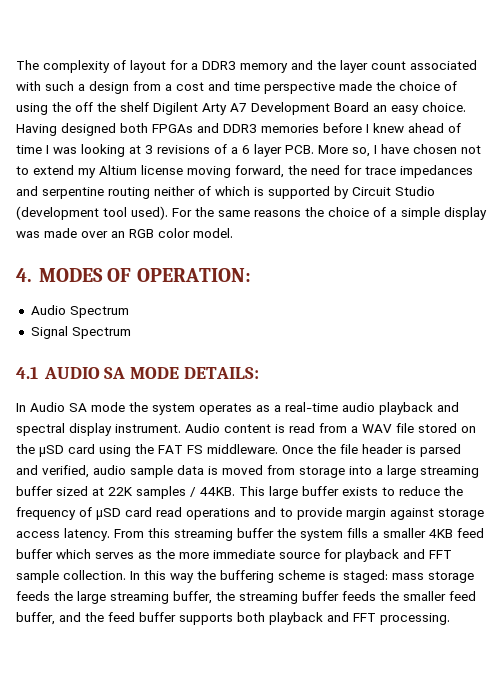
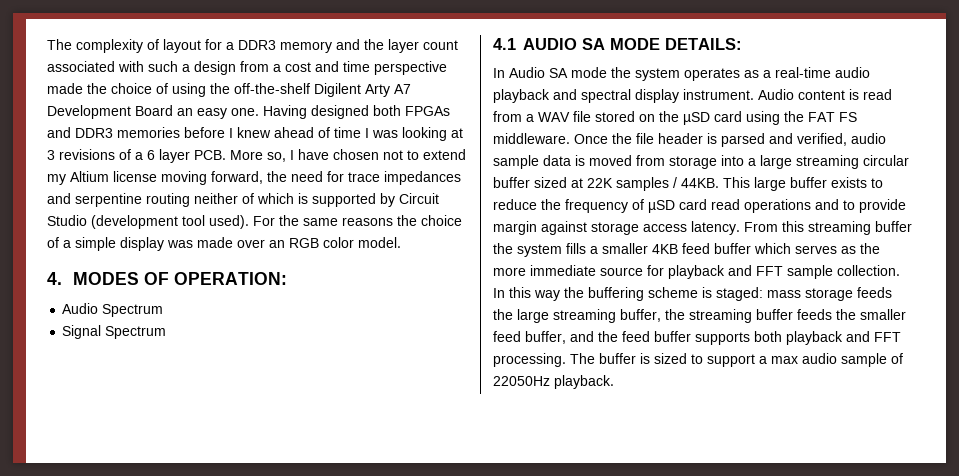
- The complexity of layout for a DDR3 memory and the layer count associated with such a design from a cost and time perspective made the choice of using the off the shelf Digilent Arty A7 Development Board an easy choice.
+ The complexity of layout for a DDR3 memory and the layer count associated with such a design from a cost and time perspective made the choice of using the off-the-shelf Digilent Arty A7 Development Board an easy one.
- Once the file header is parsed and verified, audio sample data is moved from storage into a large streaming buffer sized at 22K samples / 44KB.
+ Once the file header is parsed and verified, audio sample data is moved from storage into a large streaming circular buffer sized at 22K samples / 44KB.
+ The buffer is sized to support a max audio sample of 22050Hz playback.

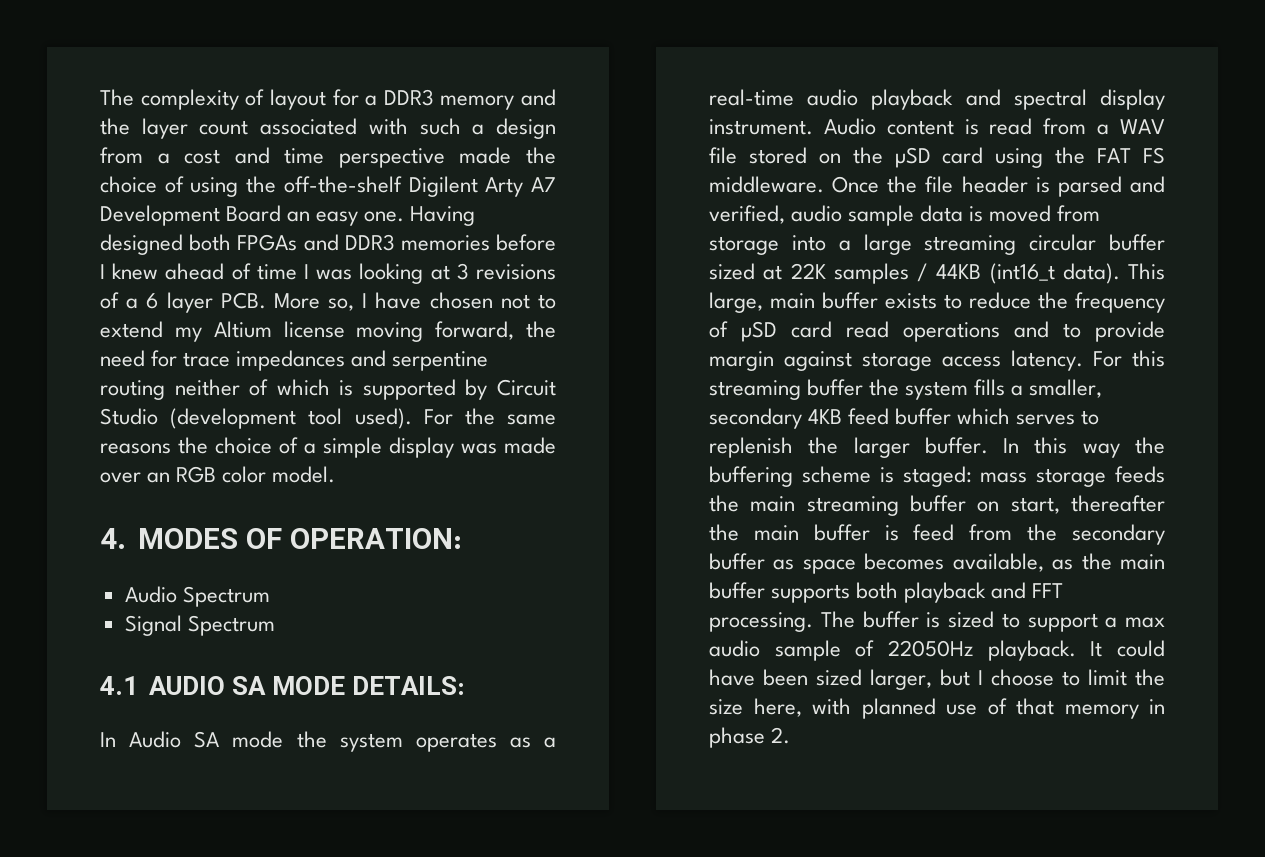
- Once the file header is parsed and verified, audio sample data is moved from storage into a large streaming circular buffer sized at 22K samples / 44KB. This large buffer exists to reduce the frequency of µSD card read operations and to provide margin against storage access latency.
+ Once the file header is parsed and verified, audio sample data is moved from storage into a large streaming circular buffer sized at 22K samples / 44KB (int16_t data). This large, main buffer exists to reduce the frequency of µSD card read operations and to provide margin against storage access latency.
- From this streaming buffer the system fills a smaller 4KB feed buffer which serves as the more immediate source for playback and FFT sample collection.
+ For this streaming buffer the system fills a smaller, secondary 4KB feed buffer which serves to replenish the larger buffer.
- In this way the buffering scheme is staged: mass storage feeds the large streaming buffer, the streaming buffer feeds the smaller feed buffer, and the feed buffer supports both playback and FFT processing.
+ In this way the buffering scheme is staged: mass storage feeds the main streaming buffer on start, thereafter the main buffer is feed from the secondary buffer as space becomes available, as the main buffer supports both playback and FFT processing.
+ It could have been sized larger, but I choose to limit the size here, with planned use of that memory in phase 2.

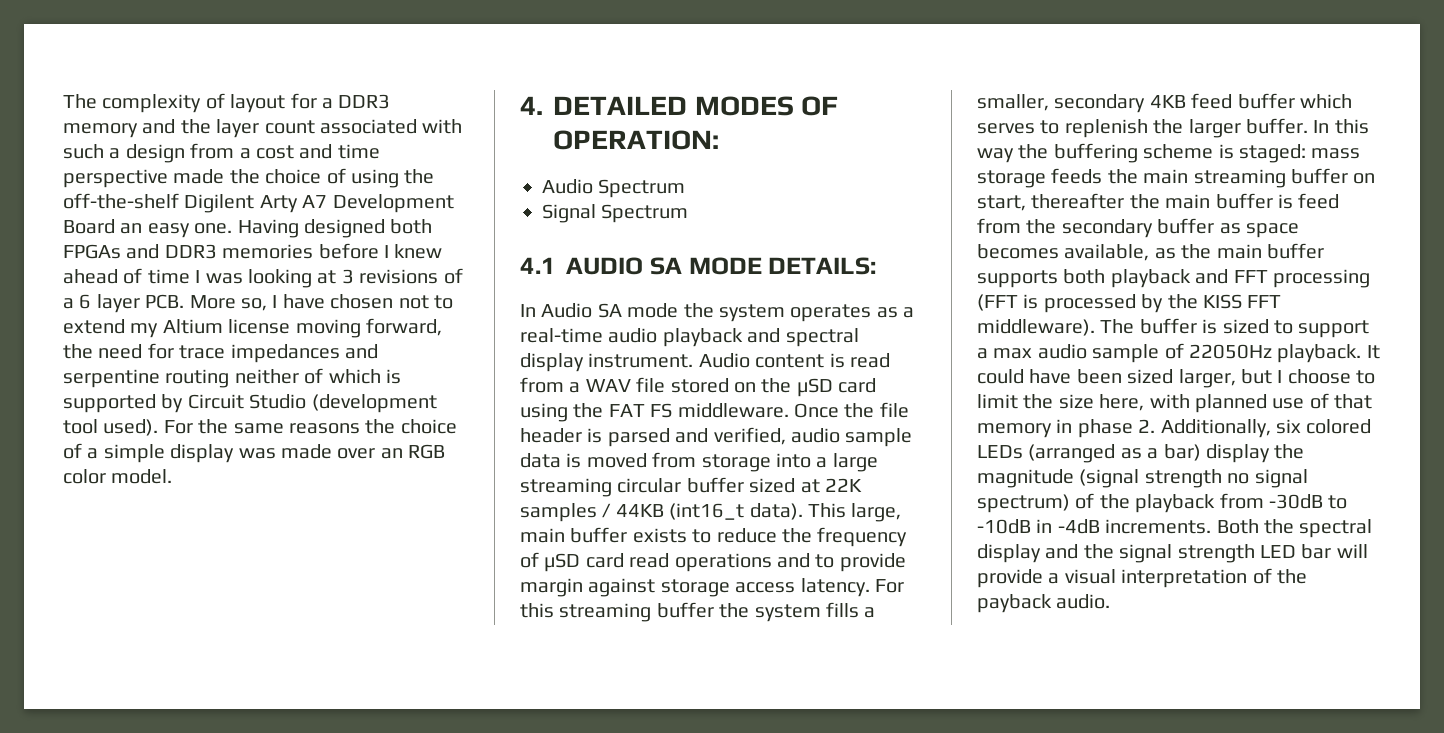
- 4. MODES OF OPERATION:
+ 4. DETAILED MODES OF OPERATION:
- In this way the buffering scheme is staged: mass storage feeds the main streaming buffer on start, thereafter the main buffer is feed from the secondary buffer as space becomes available, as the main buffer supports both playback and FFT processing.
+ In this way the buffering scheme is staged: mass storage feeds the main streaming buffer on start, thereafter the main buffer is feed from the secondary buffer as space becomes available, as the main buffer supports both playback and FFT processing (FFT is processed by the KISS FFT middleware).
- It could have been sized larger, but I choose to limit the size here, with planned use of that memory in phase 2.
+ It could have been sized larger, but I choose to limit the size here, with planned use of that memory in phase 2. Additionally, six colored LEDs (arranged as a bar) display the magnitude (signal strength no signal spectrum) of the playback from -30dB to -10dB in -4dB increments. Both the spectral display and the signal strength LED bar will provide a visual interpretation of the payback audio.

